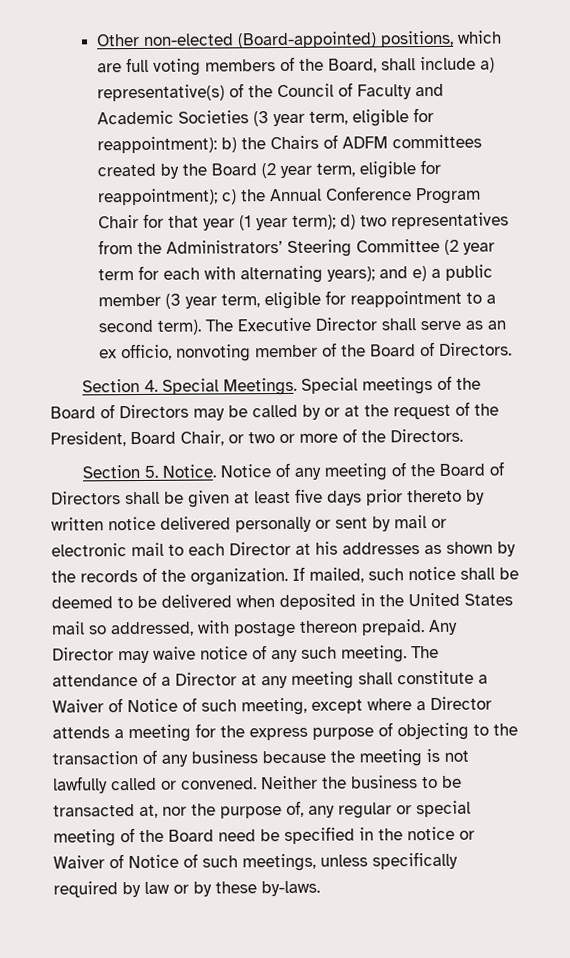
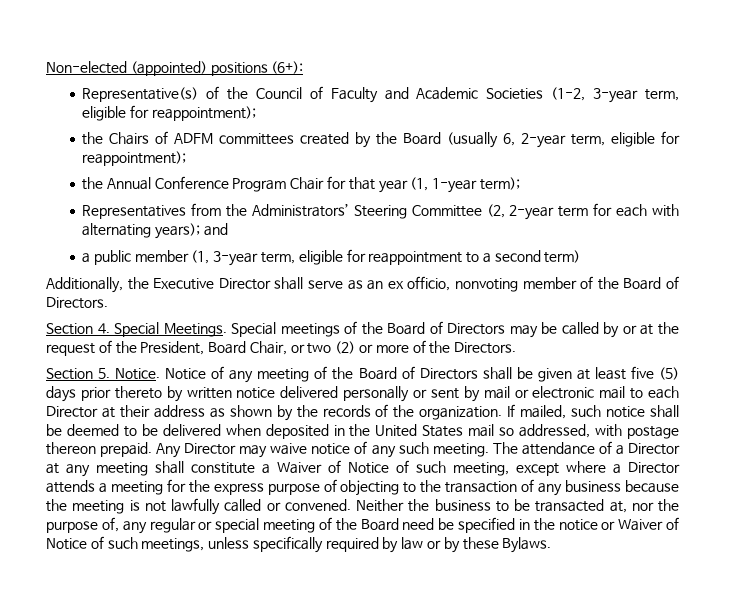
- Other non-elected (Board-appointed) positions, which are full voting members of the Board, shall include a) representative(s) of the Council of Faculty and Academic Societies (3 year term, eligible for reappointment): b) the Chairs of ADFM committees created by the Board (2 year term, eligible for reappointment); c) the Annual Conference Program Chair for that year (1 year term); d) two representatives from the Administrators’ Steering Committee (2 year term for each with alternating years); and e) a public member (3 year term, eligible for reappointment to a second term). The Executive Director shall serve as an ex officio, nonvoting member of the Board of Directors.
+ Non-elected (appointed) positions (6+):
+ Representative(s) of the Council of Faculty and Academic Societies (1-2, 3-year term, eligible for reappointment);
+ the Chairs of ADFM committees created by the Board (usually 6, 2-year term, eligible for reappointment);
+ the Annual Conference Program Chair for that year (1, 1-year term);
+ Representatives from the Administrators’ Steering Committee (2, 2-year term for each with alternating years); and
+ a public member (1, 3-year term, eligible for reappointment to a second term)
+ Additionally, the Executive Director shall serve as an ex officio, nonvoting member of the Board of Directors.
- Special meetings of the Board of Directors may be called by or at the request of the President, Board Chair, or two or more of the Directors.
+ Special meetings of the Board of Directors may be called by or at the request of the President, Board Chair, or two (2) or more of the Directors.
- Notice of any meeting of the Board of Directors shall be given at least five days prior thereto by written notice delivered personally or sent by mail or electronic mail to each Director at his addresses as shown by the records of the organization.
+ Notice of any meeting of the Board of Directors shall be given at least five (5) days prior thereto by written notice delivered personally or sent by mail or electronic mail to each Director at their address as shown by the records of the organization.
- Neither the business to be transacted at, nor the purpose of, any regular or special meeting of the Board need be specified in the notice or Waiver of Notice of such meetings, unless specifically required by law or by these by-laws.
+ Neither the business to be transacted at, nor the purpose of, any regular or special meeting of the Board need be specified in the notice or Waiver of Notice of such meetings, unless specifically required by law or by these Bylaws.

